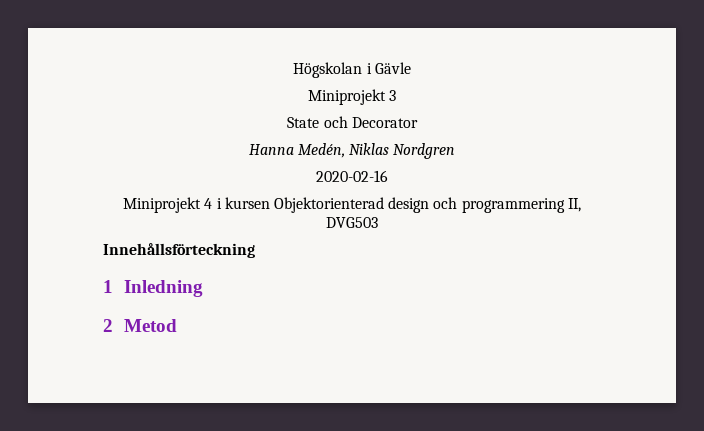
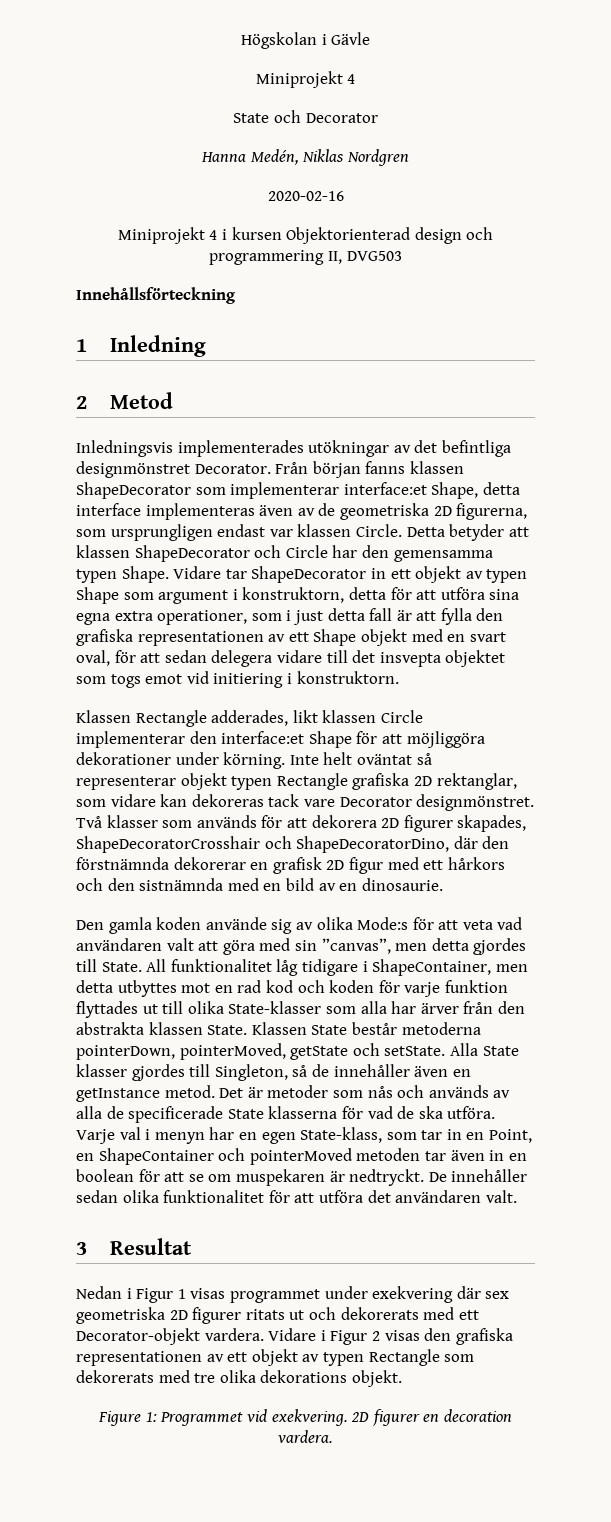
  Högskolan i Gävle
- Miniprojekt 3
+ Miniprojekt 4
+ Inledningsvis implementerades utökningar av det befintliga designmönstret Decorator. Från början fanns klassen ShapeDecorator som implementerar interface:et Shape, detta interface implementeras även av de geometriska 2D figurerna, som ursprungligen endast var klassen Circle. Detta betyder att klassen ShapeDecorator och Circle har den gemensamma typen Shape. Vidare tar ShapeDecorator in ett objekt av typen Shape som argument i konstruktorn, detta för att utföra sina egna extra operationer, som i just detta fall är att fylla den grafiska representationen av ett Shape objekt med en svart oval, för att sedan delegera vidare till det insvepta objektet som togs emot vid initiering i konstruktorn.
+ Klassen Rectangle adderades, likt klassen Circle implementerar den interface:et Shape för att möjliggöra dekorationer under körning. Inte helt oväntat så representerar objekt typen Rectangle grafiska 2D rektanglar, som vidare kan dekoreras tack vare Decorator designmönstret. Två klasser som används för att dekorera 2D figurer skapades, ShapeDecoratorCrosshair och ShapeDecoratorDino, där den förstnämnda dekorerar en grafisk 2D figur med ett hårkors och den sistnämnda med en bild av en dinosaurie.
+ Den gamla koden använde sig av olika Mode:s för att veta vad användaren valt att göra med sin ”canvas”, men detta gjordes till State. All funktionalitet låg tidigare i ShapeContainer, men detta utbyttes mot en rad kod och koden för varje funktion flyttades ut till olika State-klasser som alla har ärver från den abstrakta klassen State. Klassen State består metoderna pointerDown, pointerMoved, getState och setState. Alla State klasser gjordes till Singleton, så de innehåller även en getInstance metod. Det är metoder som nås och används av alla de specificerade State klasserna för vad de ska utföra. Varje val i menyn har en egen State-klass, som tar in en Point, en ShapeContainer och pointerMoved metoden tar även in en boolean för att se om muspekaren är nedtryckt. De innehåller sedan olika funktionalitet för att utföra det användaren valt.
+ 3 Resultat
+ Nedan i Figur 1 visas programmet under exekvering där sex geometriska 2D figurer ritats ut och dekorerats med ett Decorator-objekt vardera. Vidare i Figur 2 visas den grafiska representationen av ett objekt av typen Rectangle som dekorerats med tre olika dekorations objekt.
+ Figure 1: Programmet vid exekvering. 2D figurer en decoration vardera.

